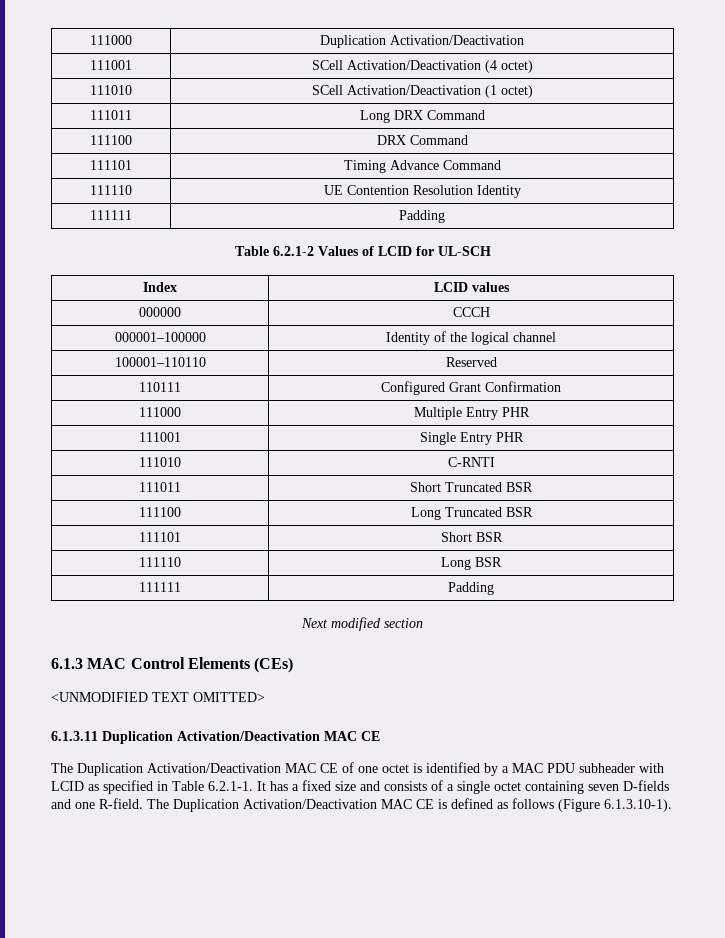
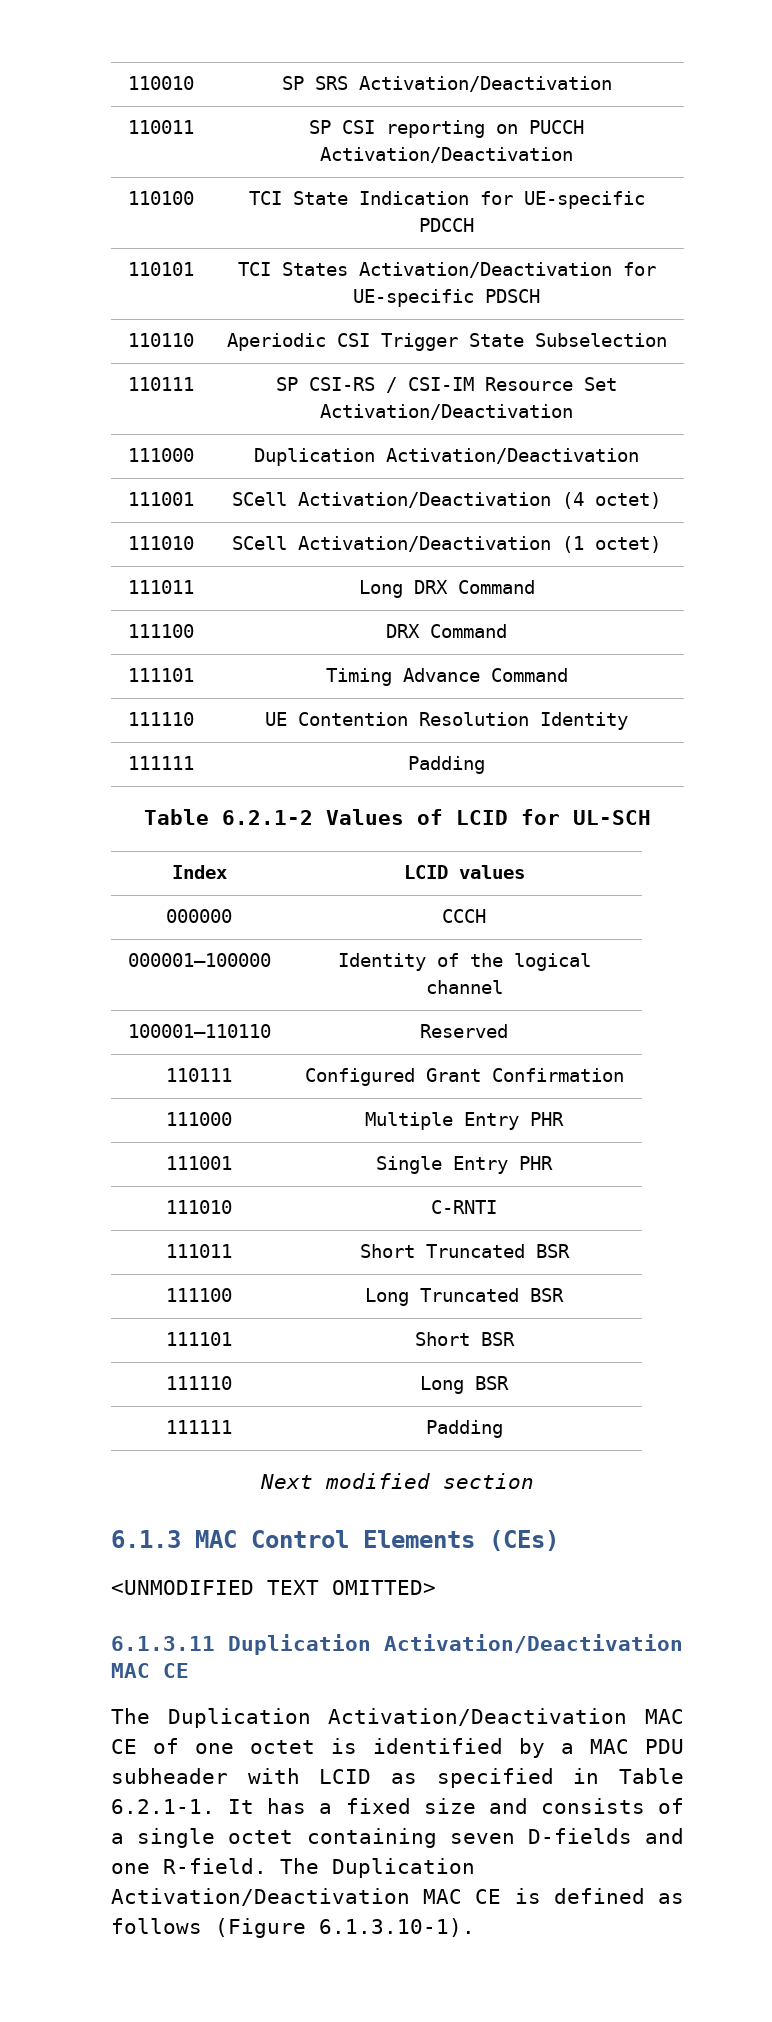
+ 110010 | SP SRS Activation/Deactivation
+ 110011 | SP CSI reporting on PUCCH Activation/Deactivation
+ 110100 | TCI State Indication for UE-specific PDCCH
+ 110101 | TCI States Activation/Deactivation for UE-specific PDSCH
+ 110110 | Aperiodic CSI Trigger State Subselection
+ 110111 | SP CSI-RS / CSI-IM Resource Set Activation/Deactivation

